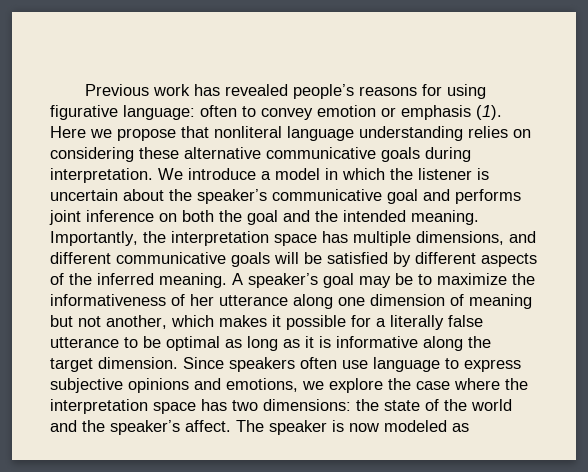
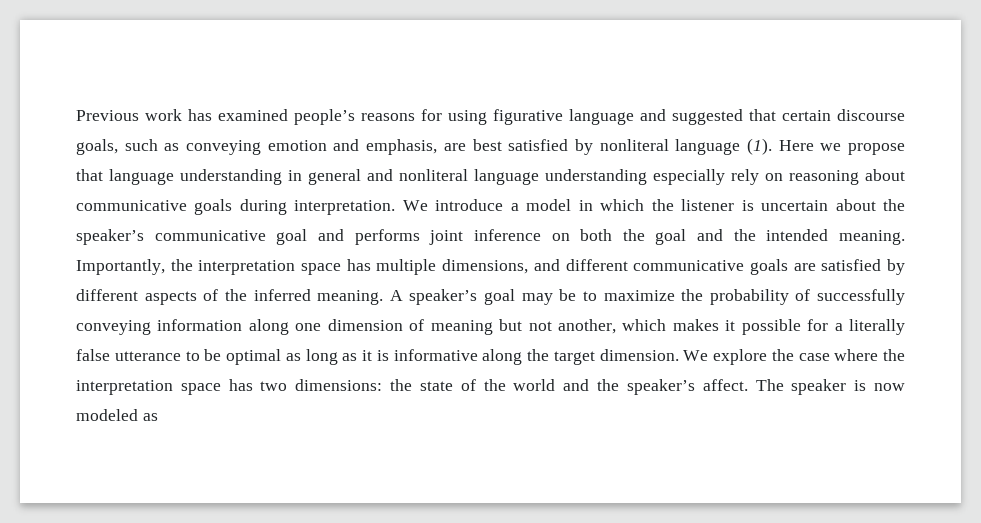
- Previous work has revealed people’s reasons for using figurative language: often to convey emotion or emphasis (1).
+ Previous work has examined people’s reasons for using figurative language and suggested that certain discourse goals, such as conveying emotion and emphasis, are best satisfied by nonliteral language (1).
- Here we propose that nonliteral language understanding relies on considering these alternative communicative goals during interpretation.
+ Here we propose that language understanding in general and nonliteral language understanding especially rely on reasoning about communicative goals during interpretation.
- Importantly, the interpretation space has multiple dimensions, and different communicative goals will be satisfied by different aspects of the inferred meaning.
+ Importantly, the interpretation space has multiple dimensions, and different communicative goals are satisfied by different aspects of the inferred meaning.
- A speaker’s goal may be to maximize the informativeness of her utterance along one dimension of meaning but not another, which makes it possible for a literally false utterance to be optimal as long as it is informative along the target dimension.
+ A speaker’s goal may be to maximize the probability of successfully conveying information along one dimension of meaning but not another, which makes it possible for a literally false utterance to be optimal as long as it is informative along the target dimension.
- Since speakers often use language to express subjective opinions and emotions, we explore the case where the interpretation space has two dimensions: the state of the world and the speaker’s affect.
+ We explore the case where the interpretation space has two dimensions: the state of the world and the speaker’s affect.

